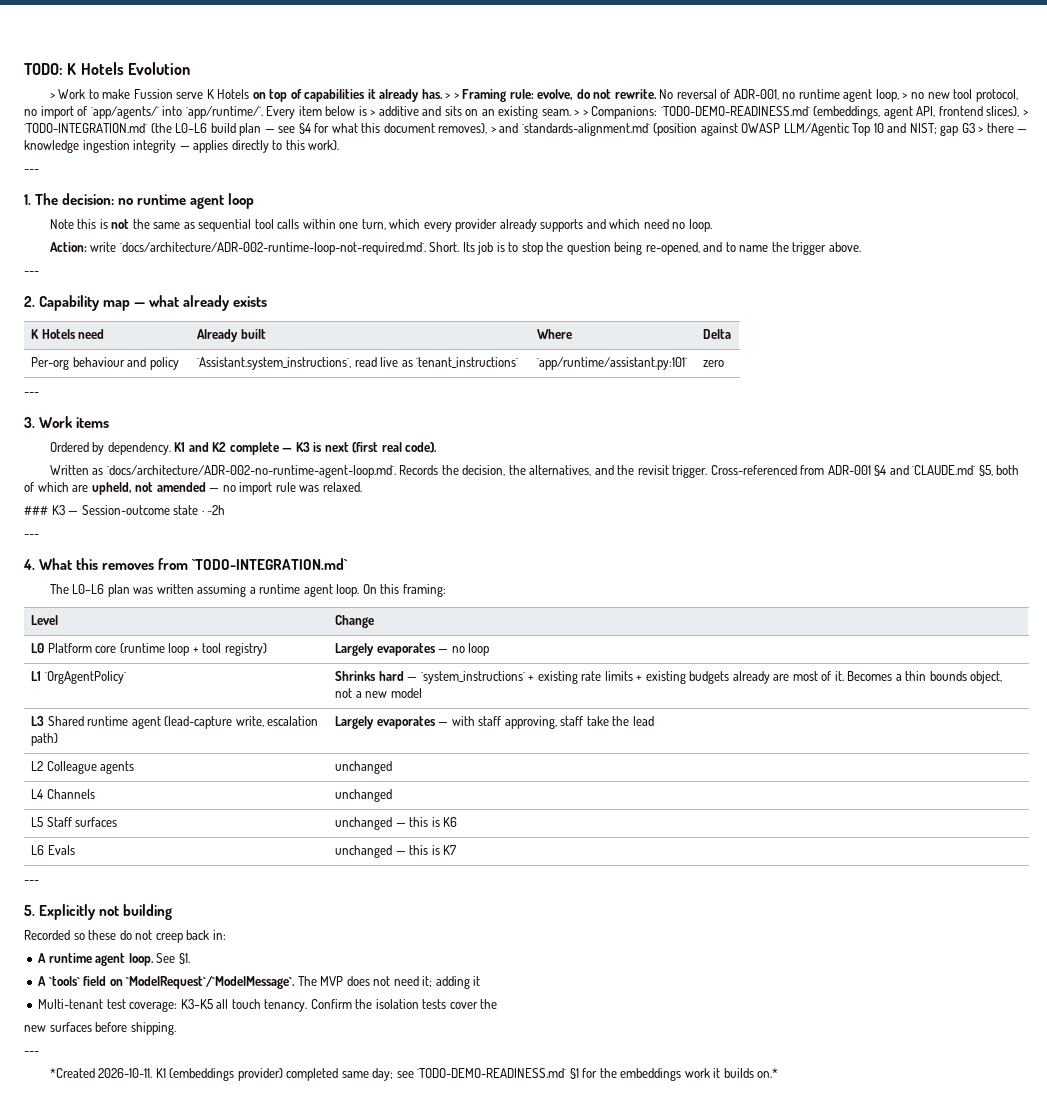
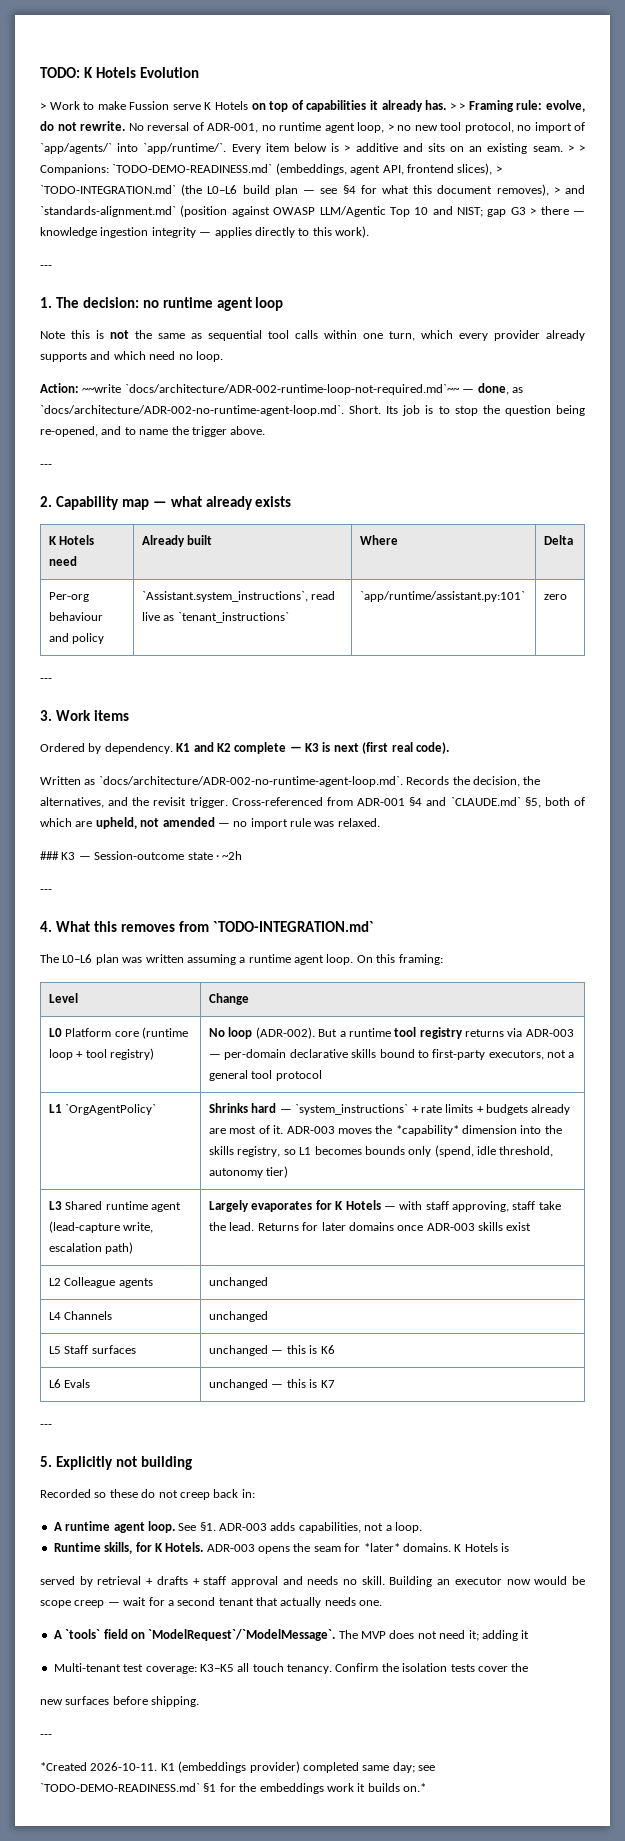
- Action: write `docs/architecture/ADR-002-runtime-loop-not-required.md`. Short.
+ Action: ~~write `docs/architecture/ADR-002-runtime-loop-not-required.md`~~ — done, as `docs/architecture/ADR-002-no-runtime-agent-loop.md`. Short.
- L0 Platform core (runtime loop + tool registry) | Largely evaporates — no loop
+ L0 Platform core (runtime loop + tool registry) | No loop (ADR-002). But a runtime tool registry returns via ADR-003 — per-domain declarative skills bound to first-party executors, not a general tool protocol
- L1 `OrgAgentPolicy` | Shrinks hard — `system_instructions` + existing rate limits + existing budgets already are most of it. Becomes a thin bounds object, not a new model
+ L1 `OrgAgentPolicy` | Shrinks hard — `system_instructions` + rate limits + budgets already are most of it. ADR-003 moves the *capability* dimension into the skills registry, so L1 becomes bounds only (spend, idle threshold, autonomy tier)
- L3 Shared runtime agent (lead-capture write, escalation path) | Largely evaporates — with staff approving, staff take the lead
+ L3 Shared runtime agent (lead-capture write, escalation path) | Largely evaporates for K Hotels — with staff approving, staff take the lead. Returns for later domains once ADR-003 skills exist
+ ADR-003 adds capabilities, not a loop.
+ Runtime skills, for K Hotels. ADR-003 opens the seam for *later* domains. K Hotels is
+ served by retrieval + drafts + staff approval and needs no skill. Building an executor now would be scope creep — wait for a second tenant that actually needs one.

